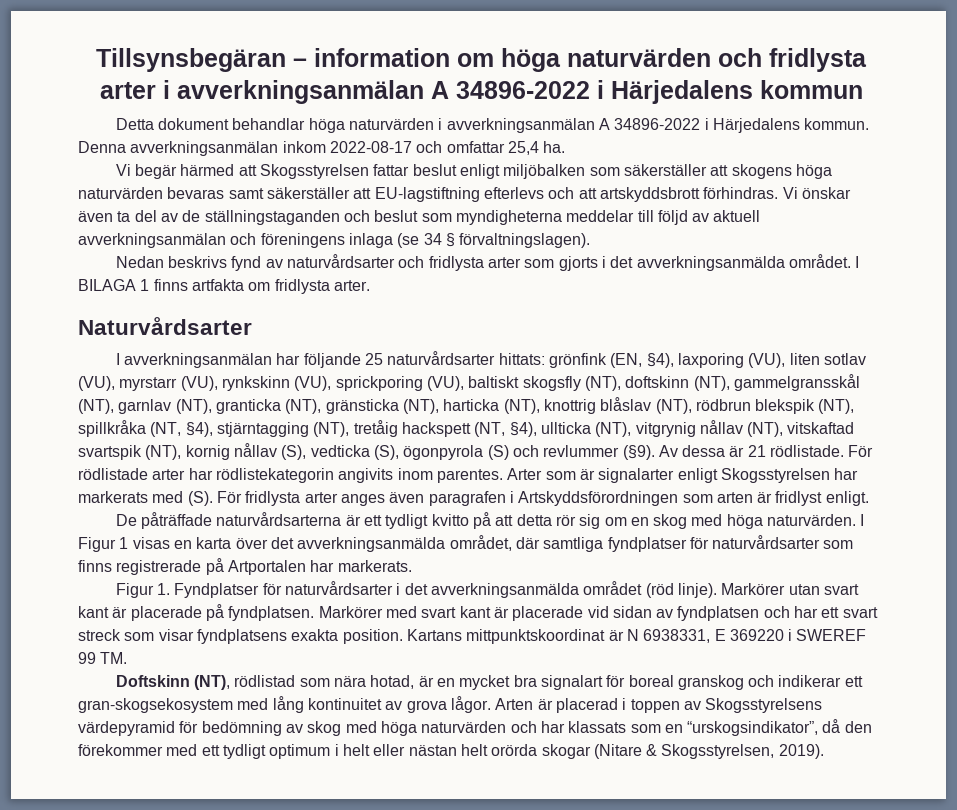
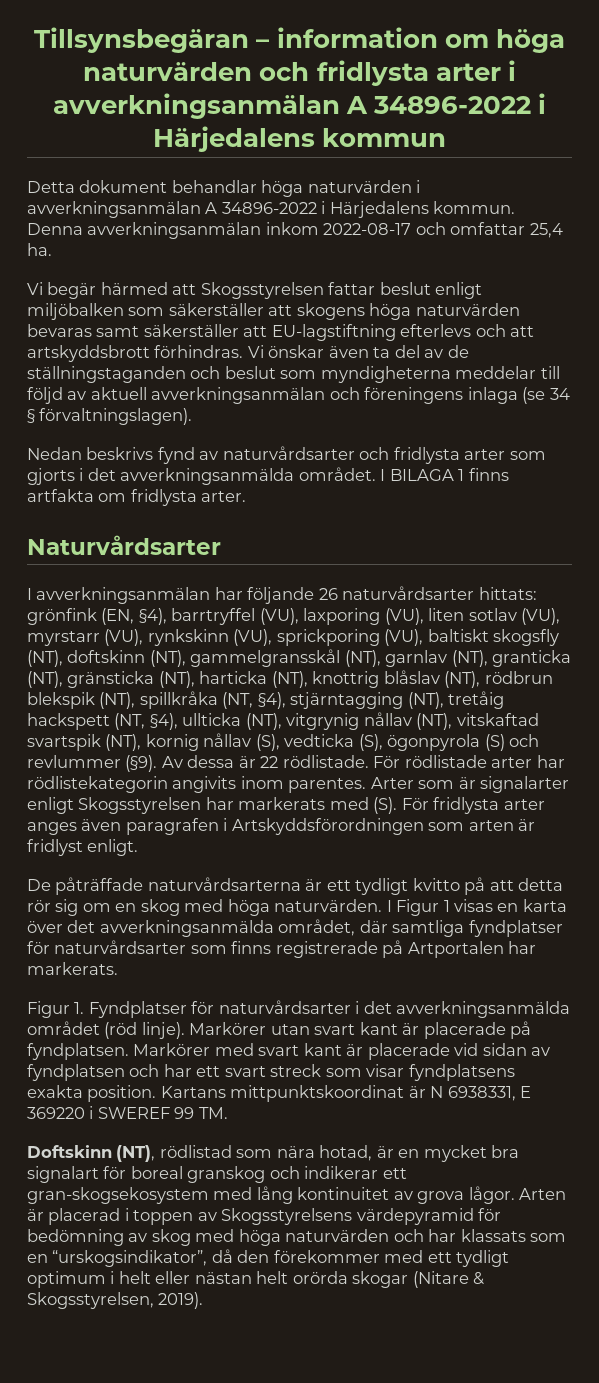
- I avverkningsanmälan har följande 25 naturvårdsarter hittats:
+ I avverkningsanmälan har följande 26 naturvårdsarter hittats:
- grönfink (EN, §4), laxporing (VU), liten sotlav (VU), myrstarr (VU), rynkskinn (VU), sprickporing (VU), baltiskt skogsfly (NT), doftskinn (NT), gammelgransskål (NT), garnlav (NT), granticka (NT), gränsticka (NT), harticka (NT), knottrig blåslav (NT), rödbrun blekspik (NT), spillkråka (NT, §4), stjärntagging (NT), tretåig hackspett (NT, §4), ullticka (NT), vitgrynig nållav (NT), vitskaftad svartspik (NT), kornig nållav (S), vedticka (S), ögonpyrola (S) och revlummer (§9).
+ grönfink (EN, §4), barrtryffel (VU), laxporing (VU), liten sotlav (VU), myrstarr (VU), rynkskinn (VU), sprickporing (VU), baltiskt skogsfly (NT), doftskinn (NT), gammelgransskål (NT), garnlav (NT), granticka (NT), gränsticka (NT), harticka (NT), knottrig blåslav (NT), rödbrun blekspik (NT), spillkråka (NT, §4), stjärntagging (NT), tretåig hackspett (NT, §4), ullticka (NT), vitgrynig nållav (NT), vitskaftad svartspik (NT), kornig nållav (S), vedticka (S), ögonpyrola (S) och revlummer (§9).
- Av dessa är 21 rödlistade.
+ Av dessa är 22 rödlistade.

